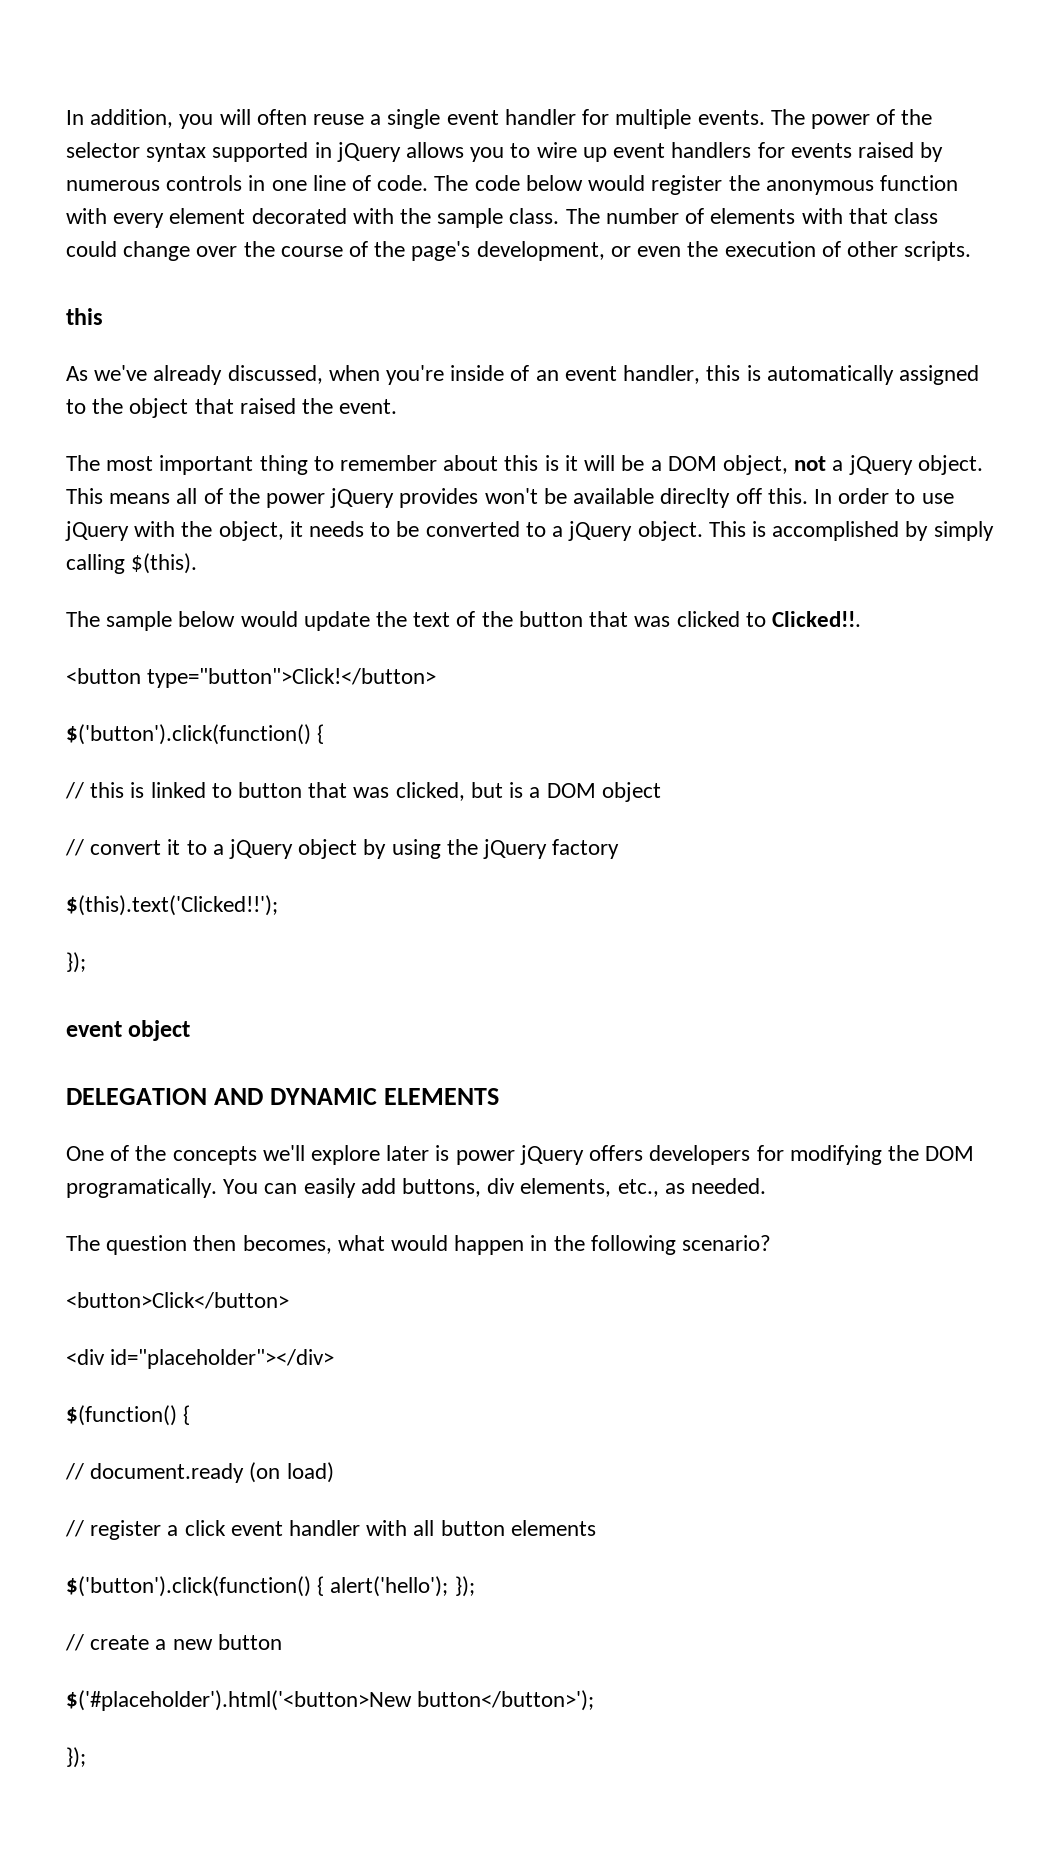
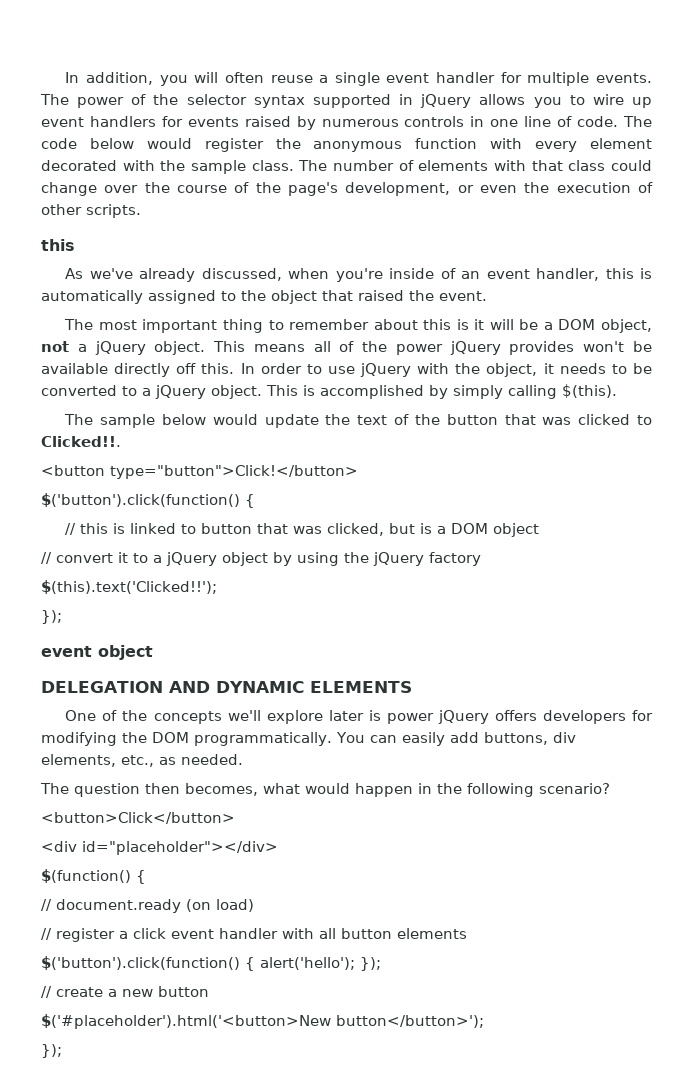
- This means all of the power jQuery provides won't be available direclty off this.
+ This means all of the power jQuery provides won't be available directly off this.
- One of the concepts we'll explore later is power jQuery offers developers for modifying the DOM programatically.
+ One of the concepts we'll explore later is power jQuery offers developers for modifying the DOM programmatically.

